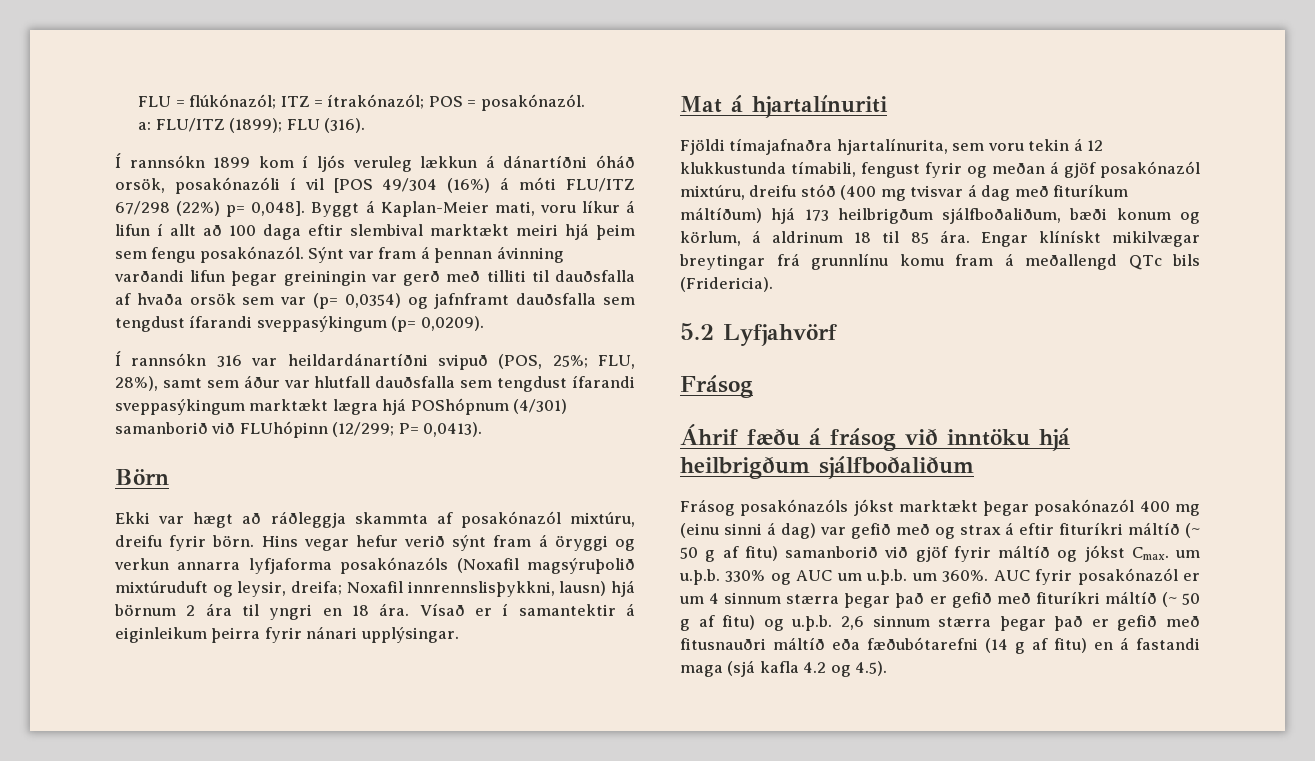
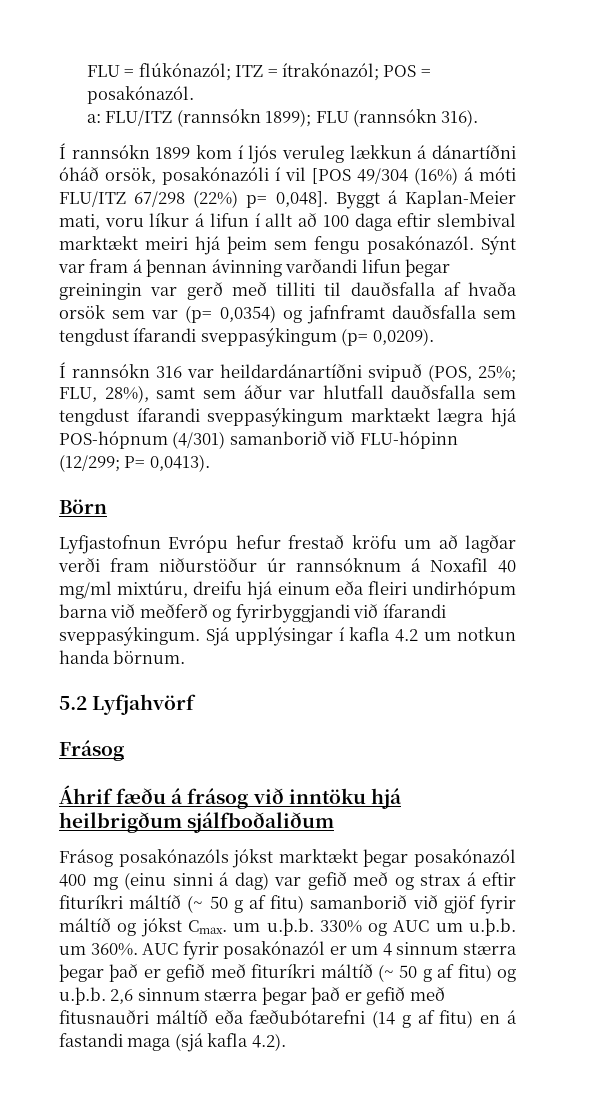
- a: FLU/ITZ (1899); FLU (316).
+ a: FLU/ITZ (rannsókn 1899); FLU (rannsókn 316).
- Í rannsókn 316 var heildardánartíðni svipuð (POS, 25%; FLU, 28%), samt sem áður var hlutfall dauðsfalla sem tengdust ífarandi sveppasýkingum marktækt lægra hjá POShópnum (4/301) samanborið við FLUhópinn (12/299; P= 0,0413).
+ Í rannsókn 316 var heildardánartíðni svipuð (POS, 25%; FLU, 28%), samt sem áður var hlutfall dauðsfalla sem tengdust ífarandi sveppasýkingum marktækt lægra hjá POS-hópnum (4/301) samanborið við FLU-hópinn (12/299; P= 0,0413).
- Ekki var hægt að ráðleggja skammta af posakónazól mixtúru, dreifu fyrir börn. Hins vegar hefur verið sýnt fram á öryggi og verkun annarra lyfjaforma posakónazóls (Noxafil magsýruþolið mixtúruduft og leysir, dreifa; Noxafil innrennslisþykkni, lausn) hjá börnum 2 ára til yngri en 18 ára. Vísað er í samantektir á eiginleikum þeirra fyrir nánari upplýsingar.
- Mat á hjartalínuriti
- Fjöldi tímajafnaðra hjartalínurita, sem voru tekin á 12 klukkustunda tímabili, fengust fyrir og meðan á gjöf posakónazól mixtúru, dreifu stóð (400 mg tvisvar á dag með fituríkum máltíðum) hjá 173 heilbrigðum sjálfboðaliðum, bæði konum og körlum, á aldrinum 18 til 85 ára. Engar klínískt mikilvægar breytingar frá grunnlínu komu fram á meðallengd QTc bils (Fridericia).
+ Lyfjastofnun Evrópu hefur frestað kröfu um að lagðar verði fram niðurstöður úr rannsóknum á Noxafil 40 mg/ml mixtúru, dreifu hjá einum eða fleiri undirhópum barna við meðferð og fyrirbyggjandi við ífarandi sveppasýkingum. Sjá upplýsingar í kafla 4.2 um notkun handa börnum.
- AUC fyrir posakónazól er um 4 sinnum stærra þegar það er gefið með fituríkri máltíð (~ 50 g af fitu) og u.þ.b. 2,6 sinnum stærra þegar það er gefið með fitusnauðri máltíð eða fæðubótarefni (14 g af fitu) en á fastandi maga (sjá kafla 4.2 og 4.5).
+ AUC fyrir posakónazól er um 4 sinnum stærra þegar það er gefið með fituríkri máltíð (~ 50 g af fitu) og u.þ.b. 2,6 sinnum stærra þegar það er gefið með fitusnauðri máltíð eða fæðubótarefni (14 g af fitu) en á fastandi maga (sjá kafla 4.2).

